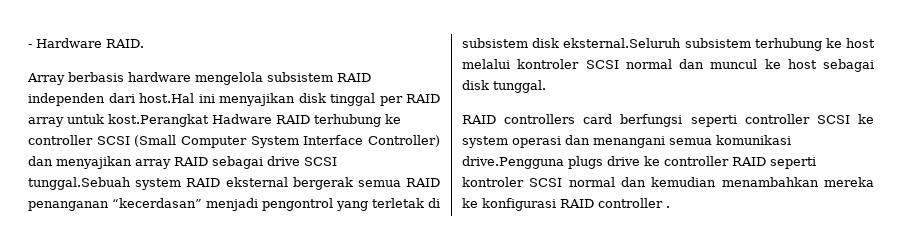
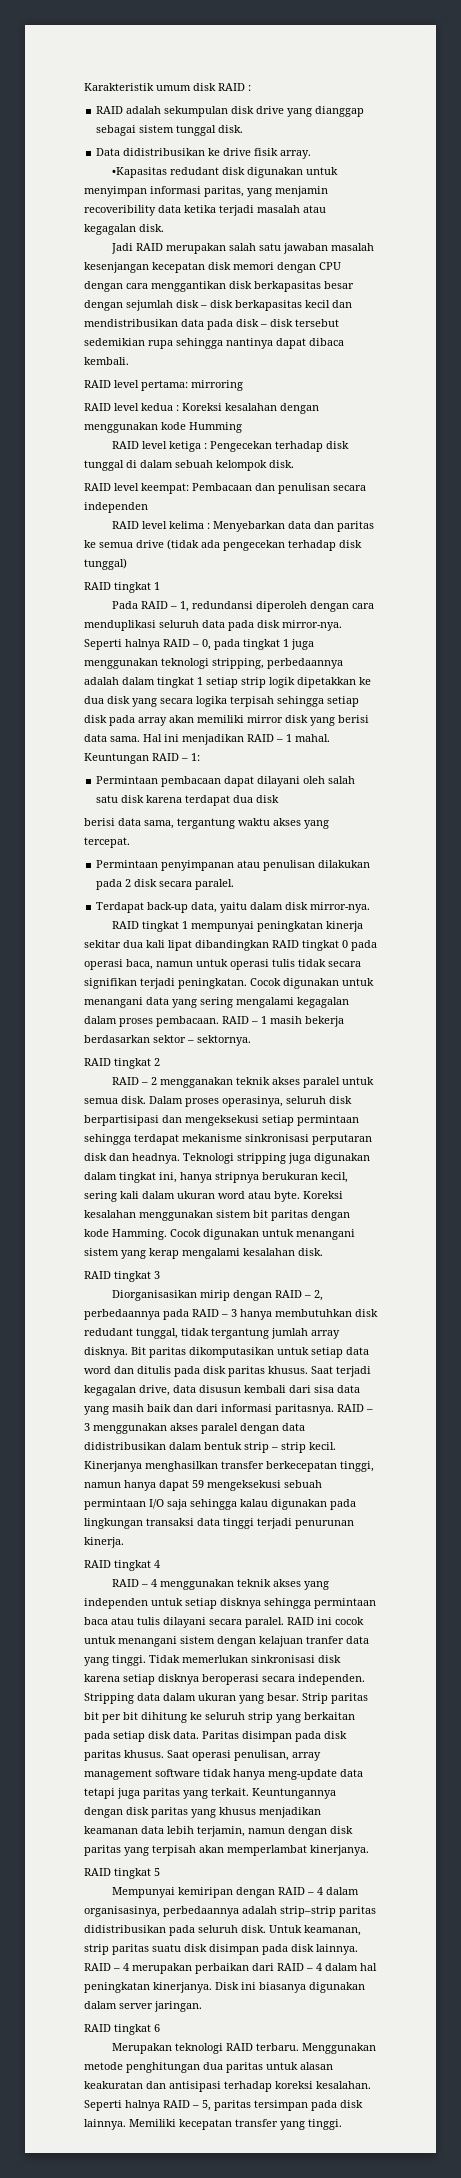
- - Hardware RAID.
- Array berbasis hardware mengelola subsistem RAID independen dari host.Hal ini menyajikan disk tinggal per RAID array untuk kost.Perangkat Hadware RAID terhubung ke controller SCSI (Small Computer System Interface Controller) dan menyajikan array RAID sebagai drive SCSI tunggal.Sebuah system RAID eksternal bergerak semua RAID penanganan “kecerdasan” menjadi pengontrol yang terletak di subsistem disk eksternal.Seluruh subsistem terhubung ke host melalui kontroler SCSI normal dan muncul ke host sebagai disk tunggal.
- RAID controllers card berfungsi seperti controller SCSI ke system operasi dan menangani semua komunikasi drive.Pengguna plugs drive ke controller RAID seperti kontroler SCSI normal dan kemudian menambahkan mereka ke konfigurasi RAID controller .
+ Karakteristik umum disk RAID :
+ RAID adalah sekumpulan disk drive yang dianggap sebagai sistem tunggal disk.
+ Data didistribusikan ke drive fisik array.
+ •Kapasitas redudant disk digunakan untuk menyimpan informasi paritas, yang menjamin recoveribility data ketika terjadi masalah atau kegagalan disk.
+ Jadi RAID merupakan salah satu jawaban masalah kesenjangan kecepatan disk memori dengan CPU dengan cara menggantikan disk berkapasitas besar dengan sejumlah disk – disk berkapasitas kecil dan mendistribusikan data pada disk – disk tersebut sedemikian rupa sehingga nantinya dapat dibaca kembali.
+ RAID level pertama: mirroring
+ RAID level kedua : Koreksi kesalahan dengan menggunakan kode Humming
+ RAID level ketiga : Pengecekan terhadap disk tunggal di dalam sebuah kelompok disk.
+ RAID level keempat: Pembacaan dan penulisan secara independen
+ RAID level kelima : Menyebarkan data dan paritas ke semua drive (tidak ada pengecekan terhadap disk tunggal)
+ RAID tingkat 1
+ Pada RAID – 1, redundansi diperoleh dengan cara menduplikasi seluruh data pada disk mirror-nya. Seperti halnya RAID – 0, pada tingkat 1 juga menggunakan teknologi stripping, perbedaannya adalah dalam tingkat 1 setiap strip logik dipetakkan ke dua disk yang secara logika terpisah sehingga setiap disk pada array akan memiliki mirror disk yang berisi data sama. Hal ini menjadikan RAID – 1 mahal. Keuntungan RAID – 1:
+ Permintaan pembacaan dapat dilayani oleh salah satu disk karena terdapat dua disk
+ berisi data sama, tergantung waktu akses yang tercepat.
+ Permintaan penyimpanan atau penulisan dilakukan pada 2 disk secara paralel.
+ Terdapat back-up data, yaitu dalam disk mirror-nya.
+ RAID tingkat 1 mempunyai peningkatan kinerja sekitar dua kali lipat dibandingkan RAID tingkat 0 pada operasi baca, namun untuk operasi tulis tidak secara signifikan terjadi peningkatan. Cocok digunakan untuk menangani data yang sering mengalami kegagalan dalam proses pembacaan. RAID – 1 masih bekerja berdasarkan sektor – sektornya.
+ RAID tingkat 2
+ RAID – 2 mengganakan teknik akses paralel untuk semua disk. Dalam proses operasinya, seluruh disk berpartisipasi dan mengeksekusi setiap permintaan sehingga terdapat mekanisme sinkronisasi perputaran disk dan headnya. Teknologi stripping juga digunakan dalam tingkat ini, hanya stripnya berukuran kecil, sering kali dalam ukuran word atau byte. Koreksi kesalahan menggunakan sistem bit paritas dengan kode Hamming. Cocok digunakan untuk menangani sistem yang kerap mengalami kesalahan disk.
+ RAID tingkat 3
+ Diorganisasikan mirip dengan RAID – 2, perbedaannya pada RAID – 3 hanya membutuhkan disk redudant tunggal, tidak tergantung jumlah array disknya. Bit paritas dikomputasikan untuk setiap data word dan ditulis pada disk paritas khusus. Saat terjadi kegagalan drive, data disusun kembali dari sisa data yang masih baik dan dari informasi paritasnya. RAID – 3 menggunakan akses paralel dengan data didistribusikan dalam bentuk strip – strip kecil. Kinerjanya menghasilkan transfer berkecepatan tinggi, namun hanya dapat 59 mengeksekusi sebuah permintaan I/O saja sehingga kalau digunakan pada lingkungan transaksi data tinggi terjadi penurunan kinerja.
+ RAID tingkat 4
+ RAID – 4 menggunakan teknik akses yang independen untuk setiap disknya sehingga permintaan baca atau tulis dilayani secara paralel. RAID ini cocok untuk menangani sistem dengan kelajuan tranfer data yang tinggi. Tidak memerlukan sinkronisasi disk karena setiap disknya beroperasi secara independen. Stripping data dalam ukuran yang besar. Strip paritas bit per bit dihitung ke seluruh strip yang berkaitan pada setiap disk data. Paritas disimpan pada disk paritas khusus. Saat operasi penulisan, array management software tidak hanya meng-update data tetapi juga paritas yang terkait. Keuntungannya dengan disk paritas yang khusus menjadikan keamanan data lebih terjamin, namun dengan disk paritas yang terpisah akan memperlambat kinerjanya.
+ RAID tingkat 5
+ Mempunyai kemiripan dengan RAID – 4 dalam organisasinya, perbedaannya adalah strip–strip paritas didistribusikan pada seluruh disk. Untuk keamanan, strip paritas suatu disk disimpan pada disk lainnya. RAID – 4 merupakan perbaikan dari RAID – 4 dalam hal peningkatan kinerjanya. Disk ini biasanya digunakan dalam server jaringan.
+ RAID tingkat 6
+ Merupakan teknologi RAID terbaru. Menggunakan metode penghitungan dua paritas untuk alasan keakuratan dan antisipasi terhadap koreksi kesalahan. Seperti halnya RAID – 5, paritas tersimpan pada disk lainnya. Memiliki kecepatan transfer yang tinggi.

